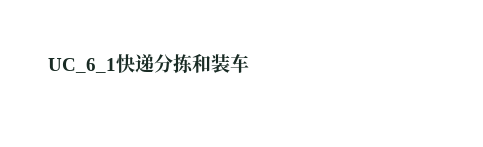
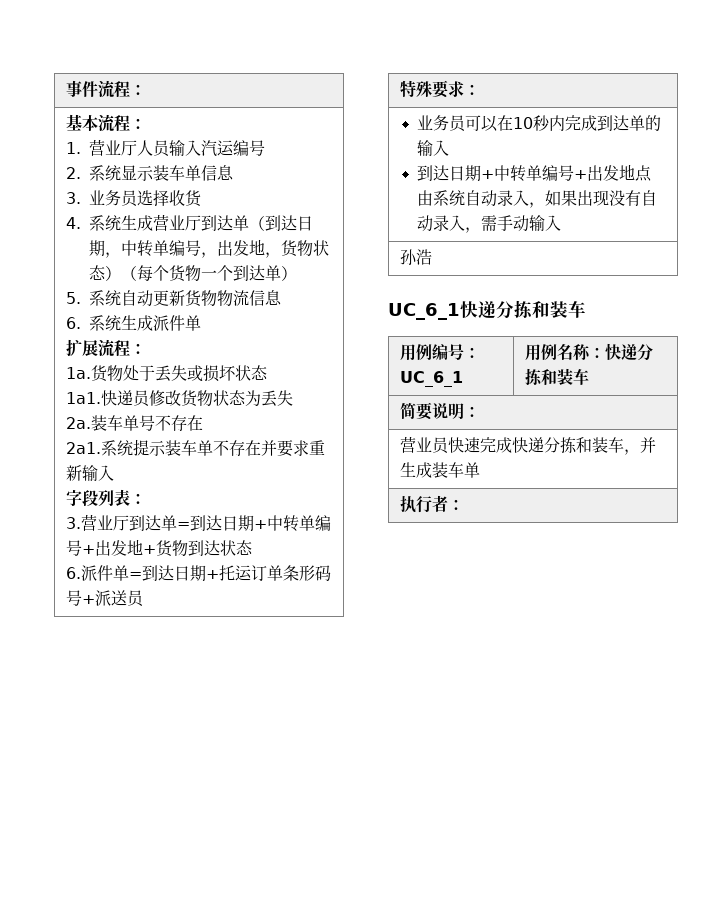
+ 事件流程：
+ 基本流程：
+ 1.营业厅人员输入汽运编号
+ 2.系统显示装车单信息
+ 3.业务员选择收货
+ 4.系统生成营业厅到达单（到达日期，中转单编号，出发地，货物状态）（每个货物一个到达单）
+ 5.系统自动更新货物物流信息
+ 6.系统生成派件单
+ 扩展流程：
+ 1a.货物处于丢失或损坏状态
+ 1a1.快递员修改货物状态为丢失
+ 2a.装车单号不存在
+ 2a1.系统提示装车单不存在并要求重新输入
+ 字段列表：
+ 3.营业厅到达单=到达日期+中转单编号+出发地+货物到达状态
+ 6.派件单=到达日期+托运订单条形码号+派送员
+ 特殊要求：
+ 业务员可以在10秒内完成到达单的输入
+ 到达日期+中转单编号+出发地点由系统自动录入，如果出现没有自动录入，需手动输入
+ 孙浩
+ 用例编号：UC_6_1 | 用例名称：快递分拣和装车
+ 简要说明：
+ 营业员快速完成快递分拣和装车，并生成装车单
+ 执行者：

